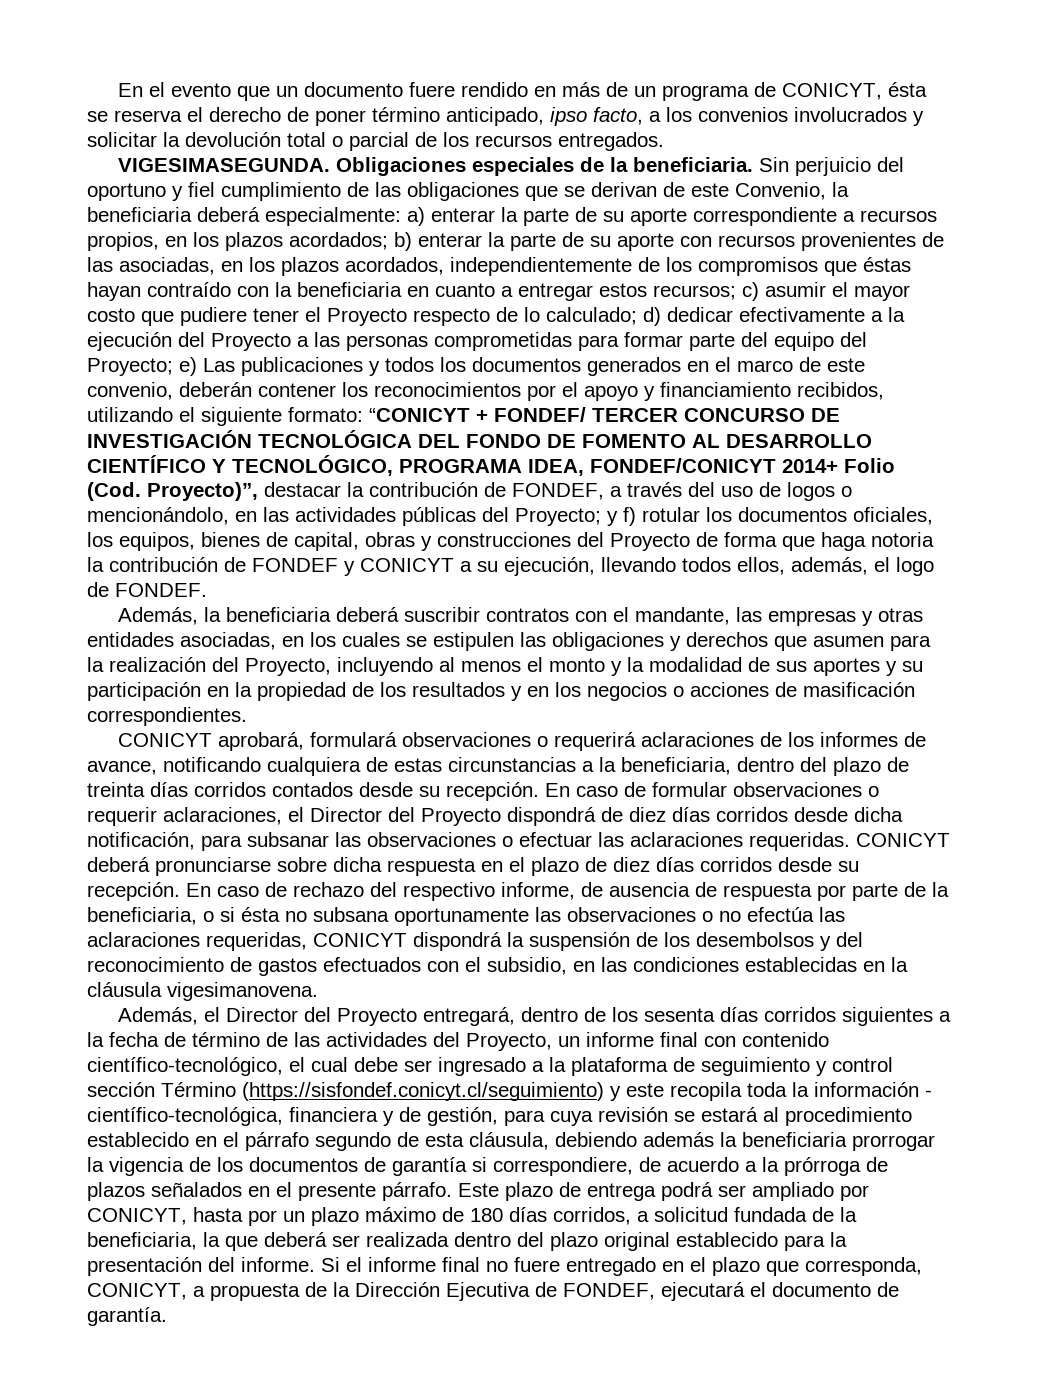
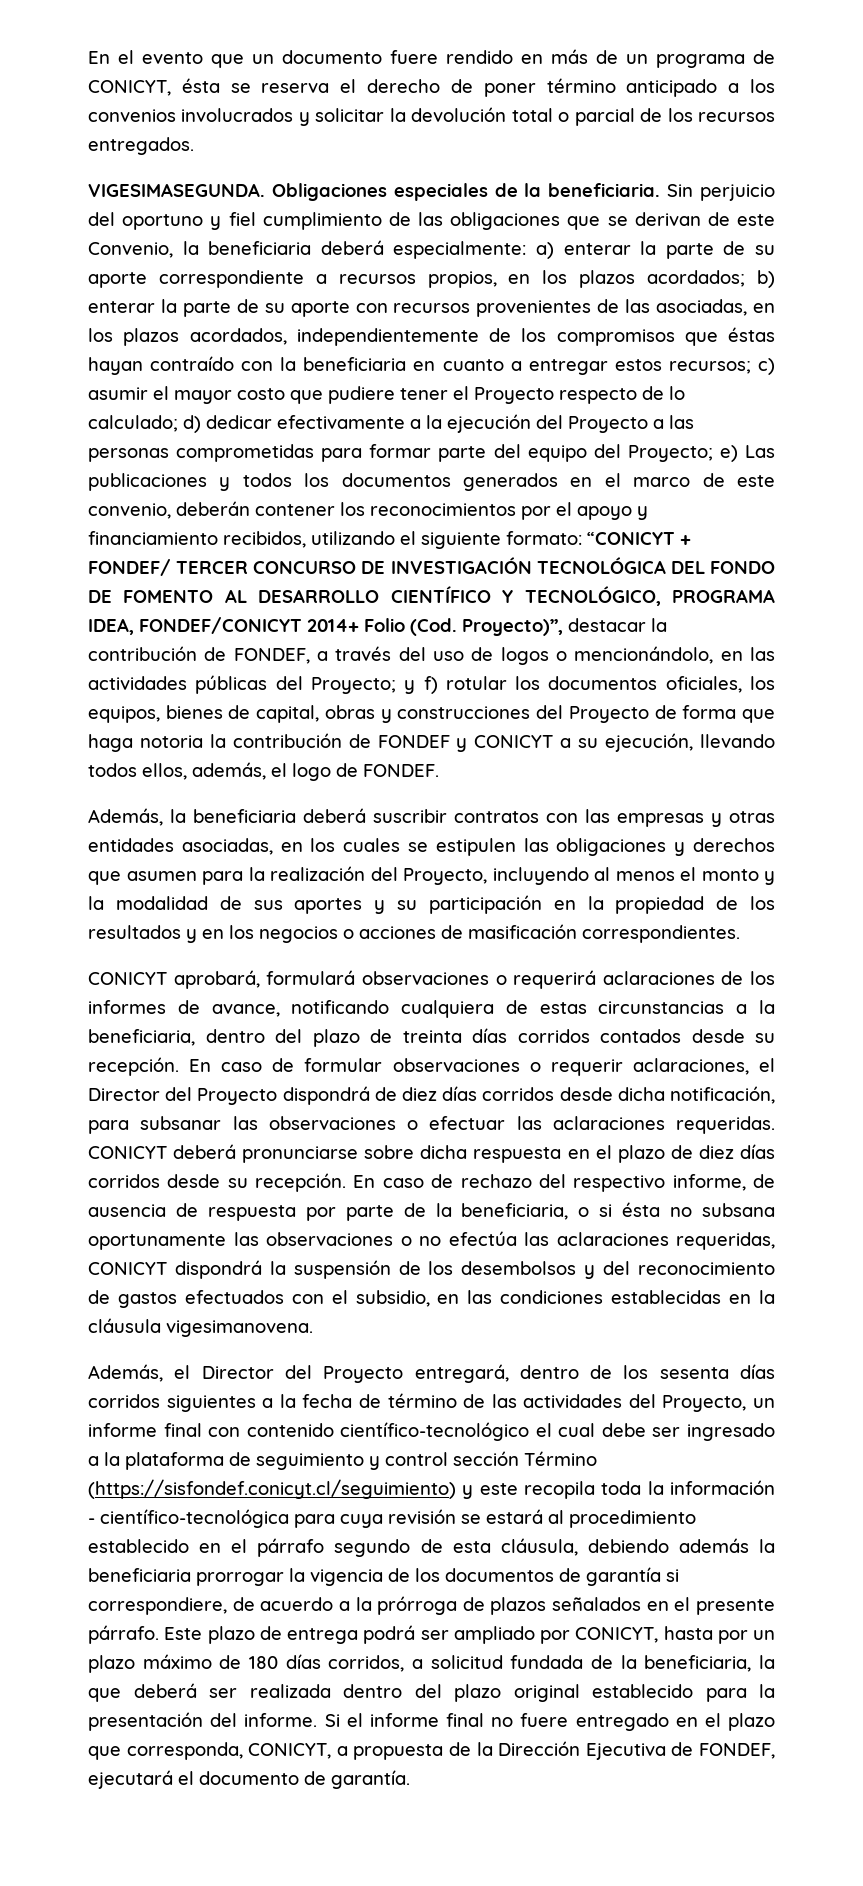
- En el evento que un documento fuere rendido en más de un programa de CONICYT, ésta se reserva el derecho de poner término anticipado, ipso facto, a los convenios involucrados y solicitar la devolución total o parcial de los recursos entregados.
+ En el evento que un documento fuere rendido en más de un programa de CONICYT, ésta se reserva el derecho de poner término anticipado a los convenios involucrados y solicitar la devolución total o parcial de los recursos entregados.
- Además, la beneficiaria deberá suscribir contratos con el mandante, las empresas y otras entidades asociadas, en los cuales se estipulen las obligaciones y derechos que asumen para la realización del Proyecto, incluyendo al menos el monto y la modalidad de sus aportes y su participación en la propiedad de los resultados y en los negocios o acciones de masificación correspondientes.
+ Además, la beneficiaria deberá suscribir contratos con las empresas y otras entidades asociadas, en los cuales se estipulen las obligaciones y derechos que asumen para la realización del Proyecto, incluyendo al menos el monto y la modalidad de sus aportes y su participación en la propiedad de los resultados y en los negocios o acciones de masificación correspondientes.
- Además, el Director del Proyecto entregará, dentro de los sesenta días corridos siguientes a la fecha de término de las actividades del Proyecto, un informe final con contenido científico-tecnológico, el cual debe ser ingresado a la plataforma de seguimiento y control sección Término (https://sisfondef.conicyt.cl/seguimiento) y este recopila toda la información - científico-tecnológica, financiera y de gestión, para cuya revisión se estará al procedimiento establecido en el párrafo segundo de esta cláusula, debiendo además la beneficiaria prorrogar la vigencia de los documentos de garantía si correspondiere, de acuerdo a la prórroga de plazos señalados en el presente párrafo.
+ Además, el Director del Proyecto entregará, dentro de los sesenta días corridos siguientes a la fecha de término de las actividades del Proyecto, un informe final con contenido científico-tecnológico el cual debe ser ingresado a la plataforma de seguimiento y control sección Término (https://sisfondef.conicyt.cl/seguimiento) y este recopila toda la información - científico-tecnológica para cuya revisión se estará al procedimiento establecido en el párrafo segundo de esta cláusula, debiendo además la beneficiaria prorrogar la vigencia de los documentos de garantía si correspondiere, de acuerdo a la prórroga de plazos señalados en el presente párrafo.

